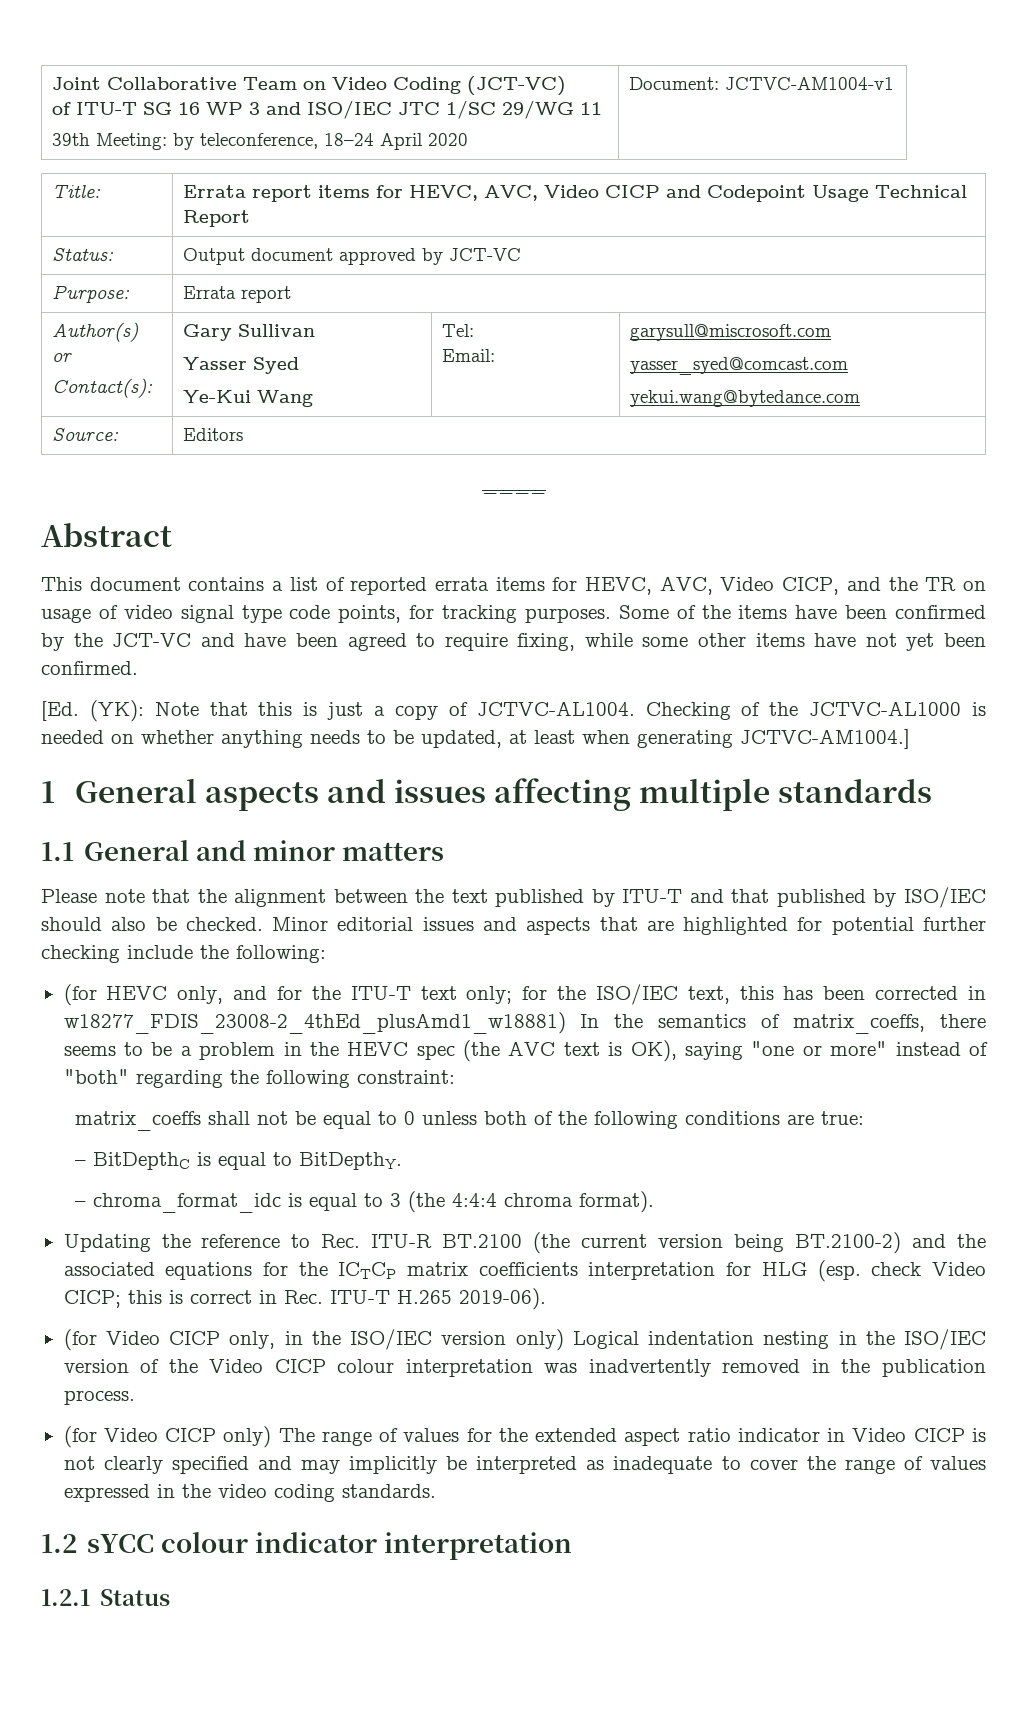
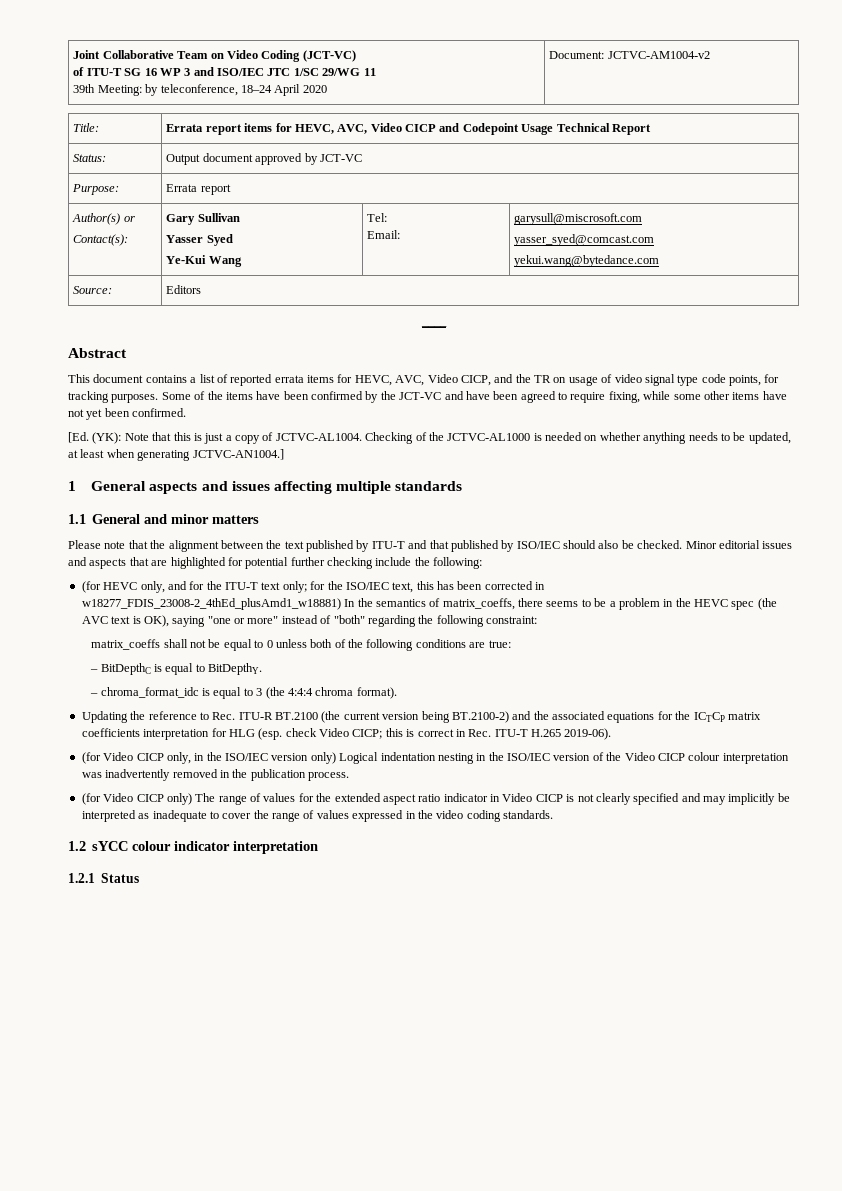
  Joint Collaborative Team on Video Coding (JCT-VC)
  of ITU-T SG 16 WP 3 and ISO/IEC JTC 1/SC 29/WG 11
- 39th Meeting: by teleconference, 18–24 April 2020 | Document: JCTVC-AM1004-v1
+ 39th Meeting: by teleconference, 18–24 April 2020 | Document: JCTVC-AM1004-v2
- Checking of the JCTVC-AL1000 is needed on whether anything needs to be updated, at least when generating JCTVC-AM1004.]
+ Checking of the JCTVC-AL1000 is needed on whether anything needs to be updated, at least when generating JCTVC-AN1004.]

